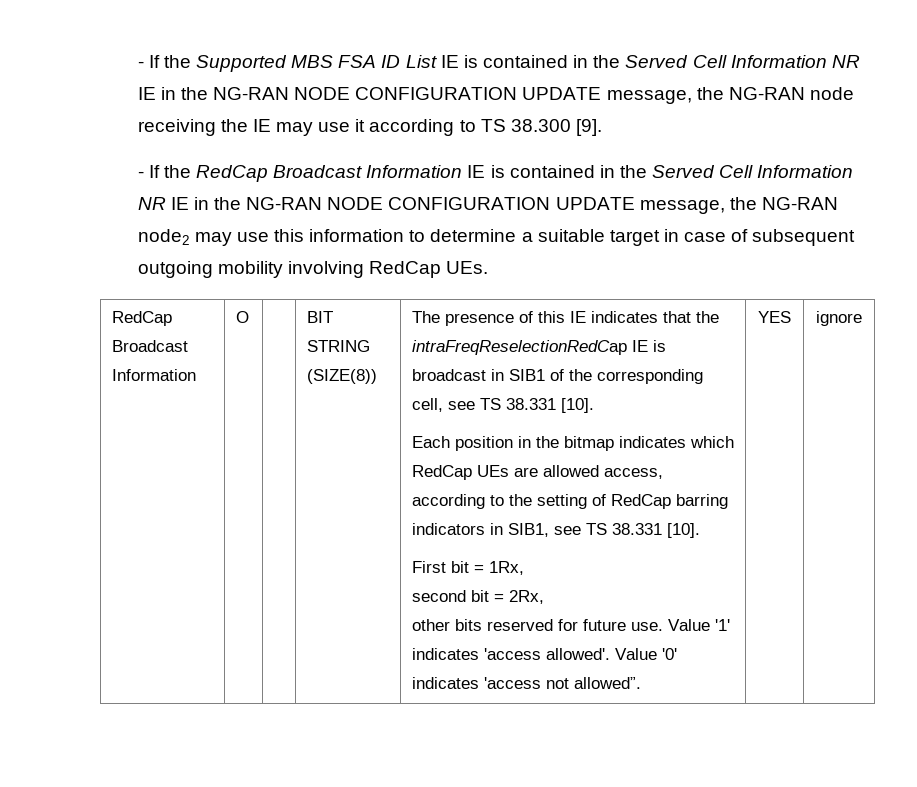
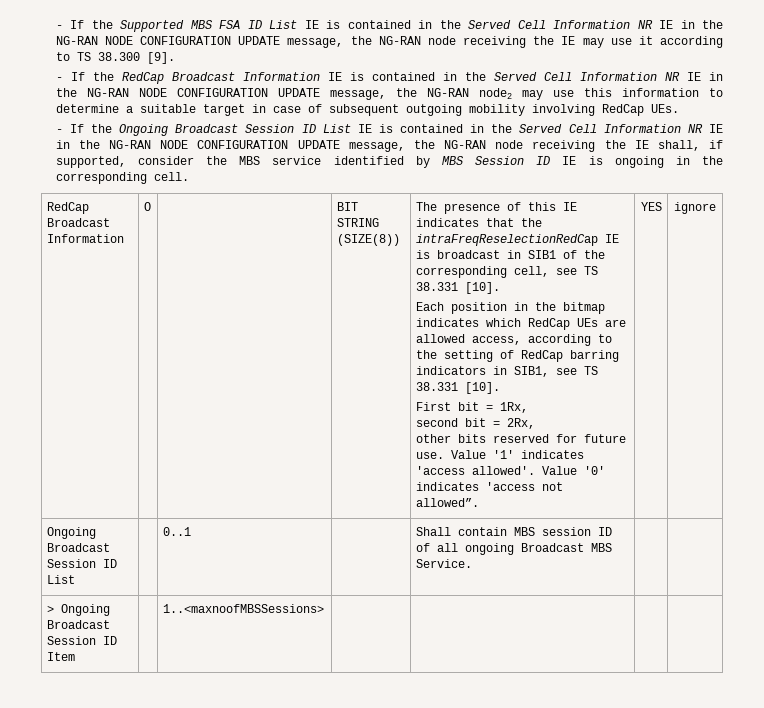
+ - If the Ongoing Broadcast Session ID List IE is contained in the Served Cell Information NR IE in the NG-RAN NODE CONFIGURATION UPDATE message, the NG-RAN node receiving the IE shall, if supported, consider the MBS service identified by MBS Session ID IE is ongoing in the corresponding cell.
+ Ongoing Broadcast Session ID List | | 0..1 | | Shall contain MBS session ID of all ongoing Broadcast MBS Service. | |
+ > Ongoing Broadcast Session ID Item | | 1..<maxnoofMBSSessions> | | | |

